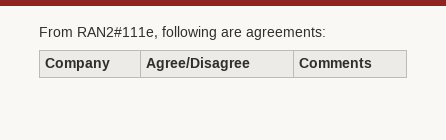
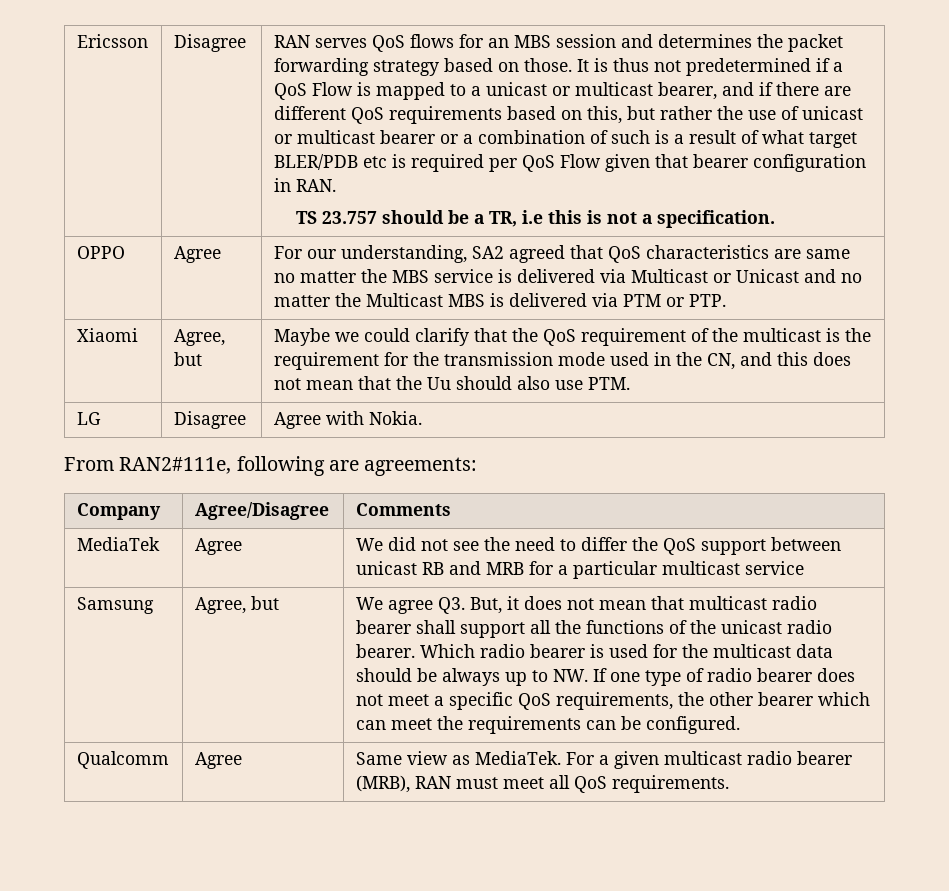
+ Ericsson | Disagree | RAN serves QoS flows for an MBS session and determines the packet forwarding strategy based on those. It is thus not predetermined if a QoS Flow is mapped to a unicast or multicast bearer, and if there are different QoS requirements based on this, but rather the use of unicast or multicast bearer or a combination of such is a result of what target BLER/PDB etc is required per QoS Flow given that bearer configuration in RAN.
+ TS 23.757 should be a TR, i.e this is not a specification.
+ OPPO | Agree | For our understanding, SA2 agreed that QoS characteristics are same no matter the MBS service is delivered via Multicast or Unicast and no matter the Multicast MBS is delivered via PTM or PTP.
+ Xiaomi | Agree, but | Maybe we could clarify that the QoS requirement of the multicast is the requirement for the transmission mode used in the CN, and this does not mean that the Uu should also use PTM.
+ LG | Disagree | Agree with Nokia.
+ MediaTek | Agree | We did not see the need to differ the QoS support between unicast RB and MRB for a particular multicast service
+ Samsung | Agree, but | We agree Q3. But, it does not mean that multicast radio bearer shall support all the functions of the unicast radio bearer. Which radio bearer is used for the multicast data should be always up to NW. If one type of radio bearer does not meet a specific QoS requirements, the other bearer which can meet the requirements can be configured.
+ Qualcomm | Agree | Same view as MediaTek. For a given multicast radio bearer (MRB), RAN must meet all QoS requirements.

